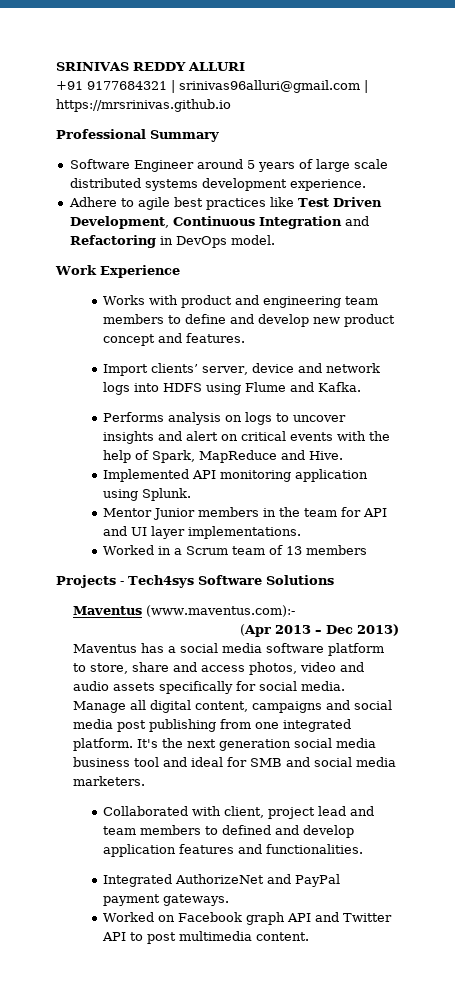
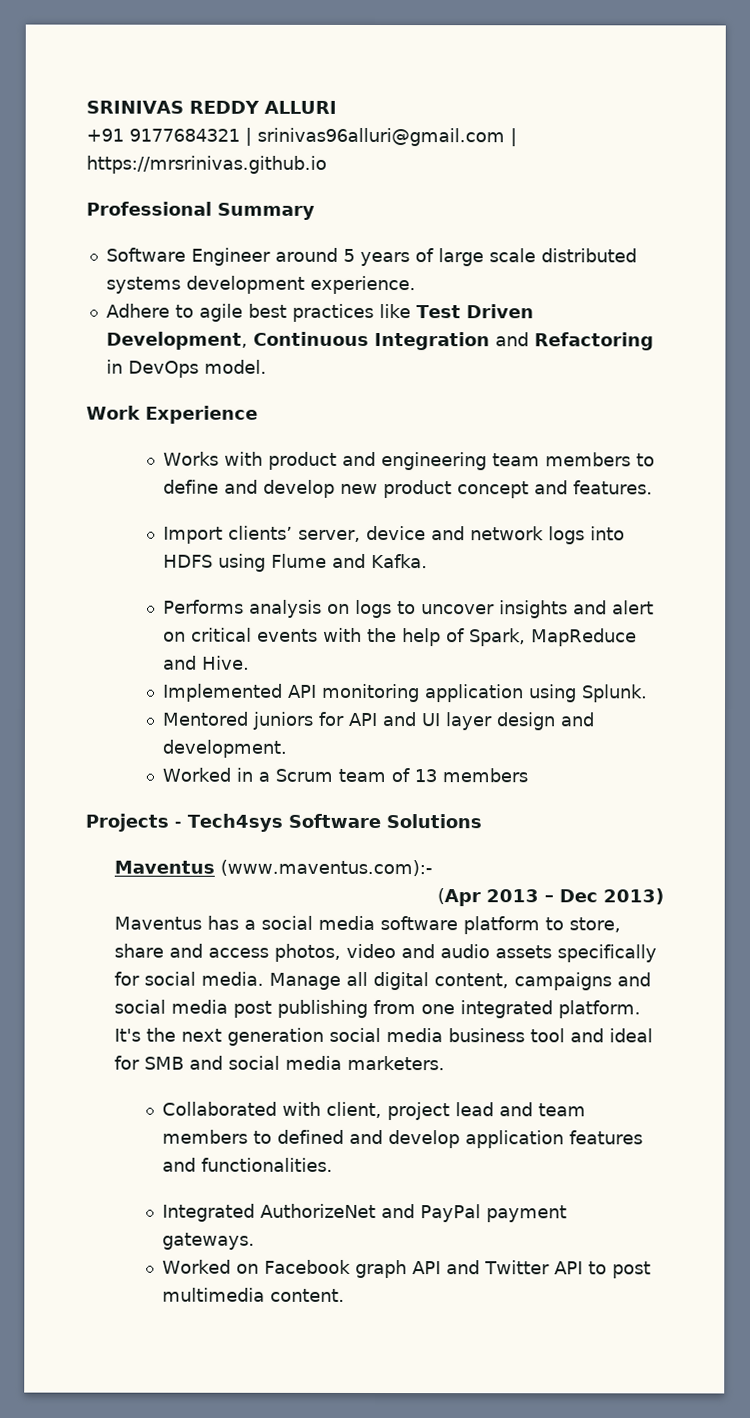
- Mentor Junior members in the team for API and UI layer implementations.
+ Mentored juniors for API and UI layer design and development.

